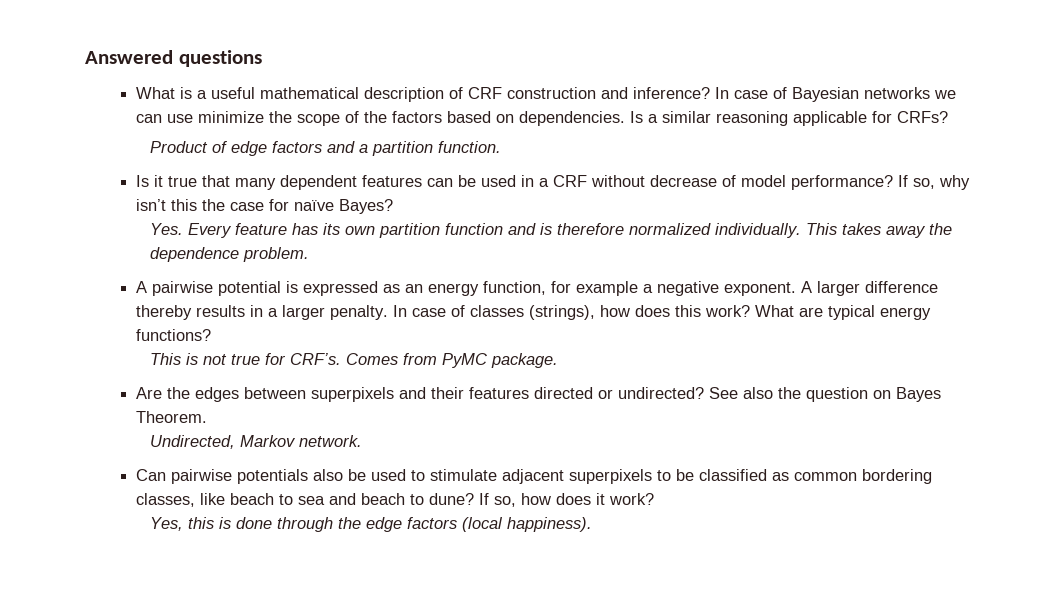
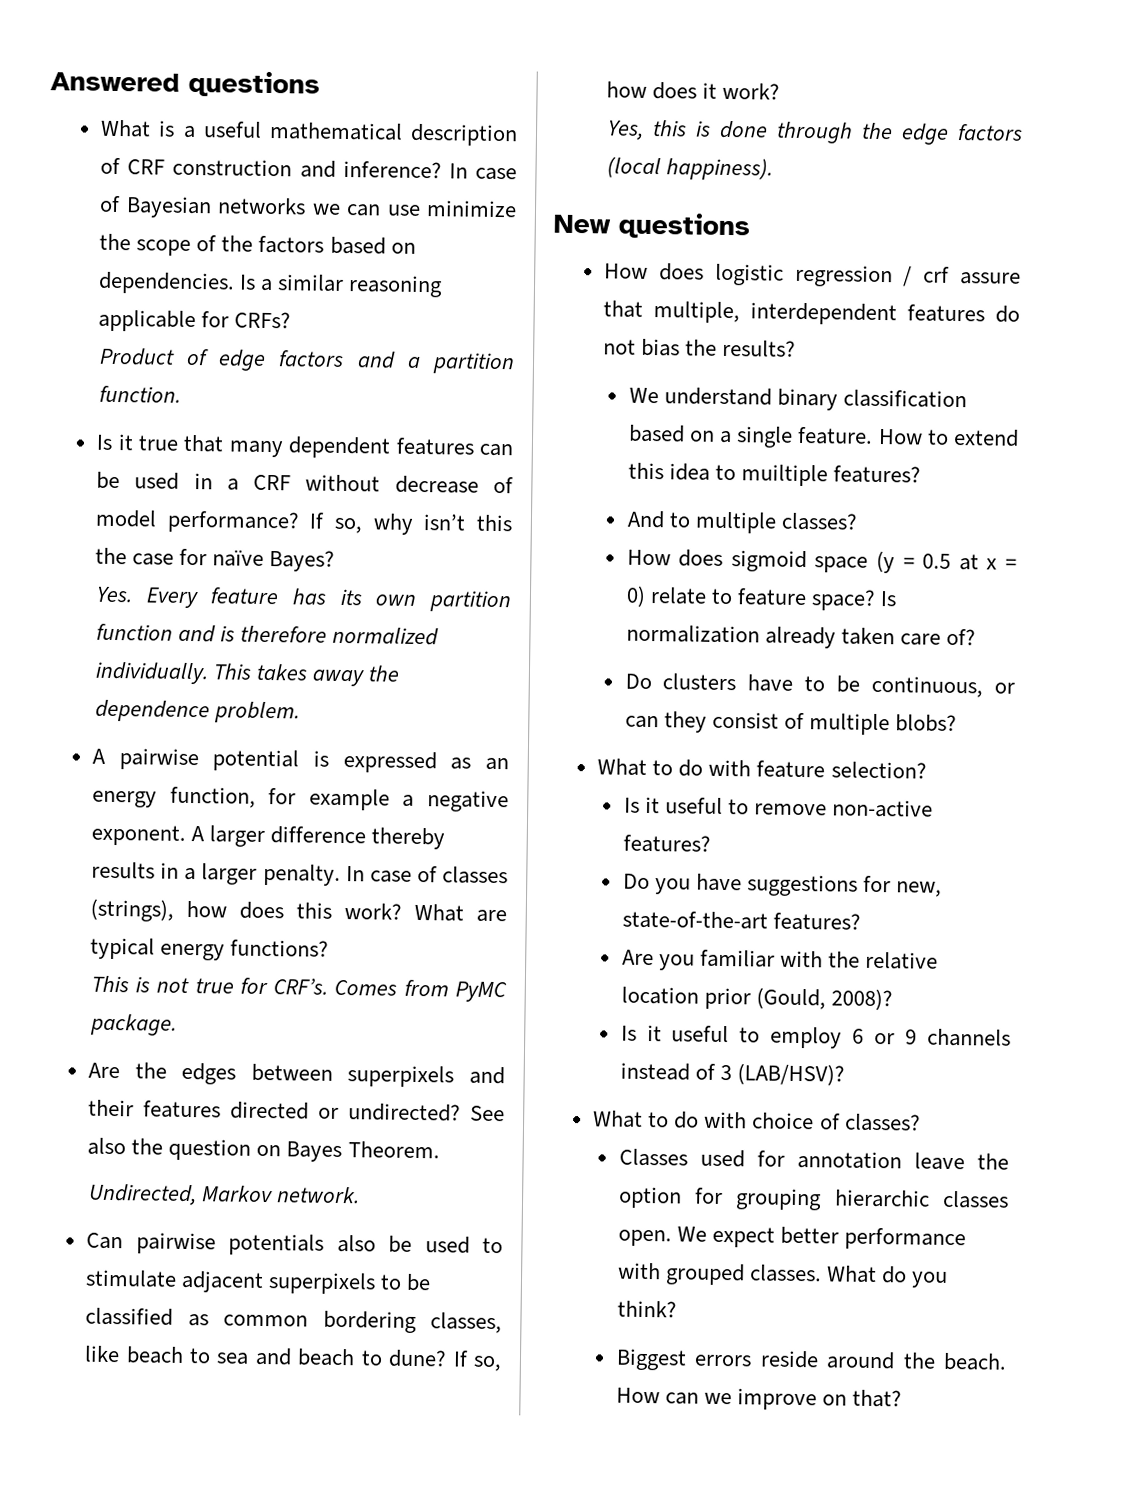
+ New questions
+ How does logistic regression / crf assure that multiple, interdependent features do not bias the results?
+ We understand binary classification based on a single feature. How to extend this idea to muiltiple features?
+ And to multiple classes?
+ How does sigmoid space (y = 0.5 at x = 0) relate to feature space? Is normalization already taken care of?
+ Do clusters have to be continuous, or can they consist of multiple blobs?
+ What to do with feature selection?
+ Is it useful to remove non-active features?
+ Do you have suggestions for new, state-of-the-art features?
+ Are you familiar with the relative location prior (Gould, 2008)?
+ Is it useful to employ 6 or 9 channels instead of 3 (LAB/HSV)?
+ What to do with choice of classes?
+ Classes used for annotation leave the option for grouping hierarchic classes open. We expect better performance with grouped classes. What do you think?
+ Biggest errors reside around the beach. How can we improve on that?

